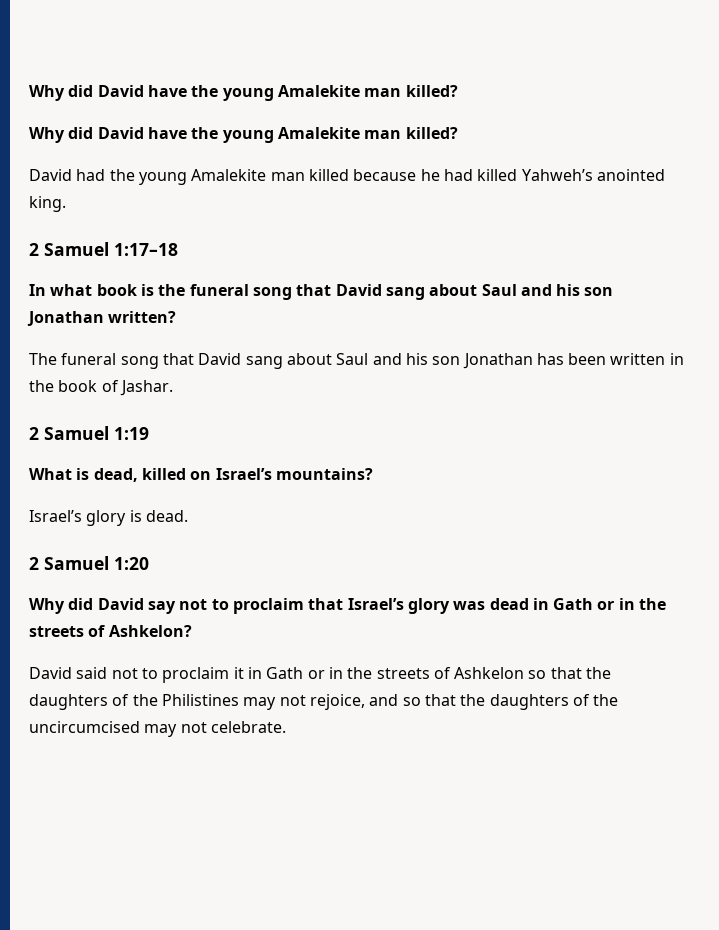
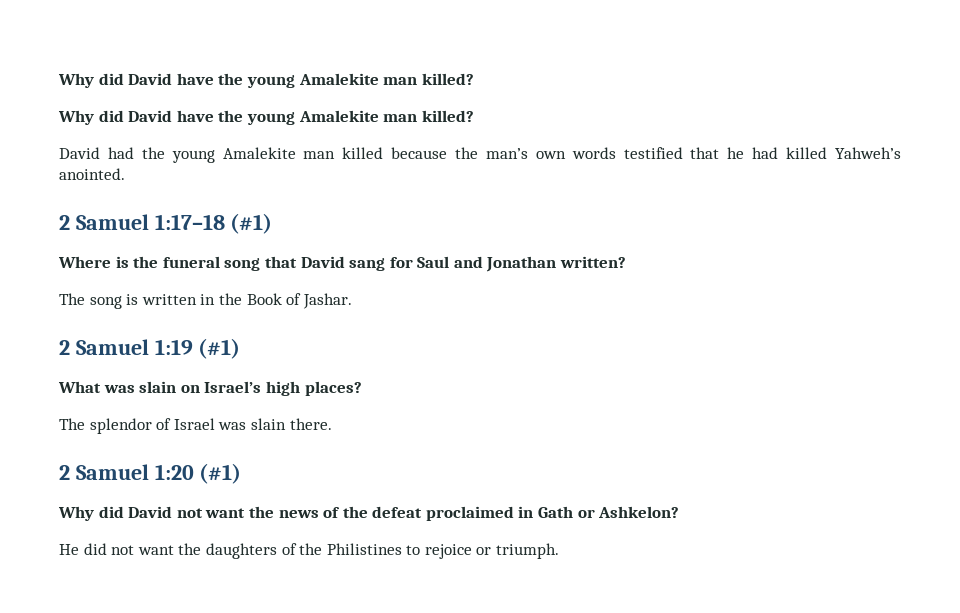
- David had the young Amalekite man killed because he had killed Yahweh’s anointed king.
+ David had the young Amalekite man killed because the man’s own words testified that he had killed Yahweh’s anointed.
- 2 Samuel 1:17–18
- In what book is the funeral song that David sang about Saul and his son Jonathan written?
+ 2 Samuel 1:17–18 (#1)
+ Where is the funeral song that David sang for Saul and Jonathan written?
- The funeral song that David sang about Saul and his son Jonathan has been written in the book of Jashar.
+ The song is written in the Book of Jashar.
- 2 Samuel 1:19
+ 2 Samuel 1:19 (#1)
- What is dead, killed on Israel’s mountains?
- Israel’s glory is dead.
+ What was slain on Israel’s high places?
+ The splendor of Israel was slain there.
- 2 Samuel 1:20
- Why did David say not to proclaim that Israel’s glory was dead in Gath or in the streets of Ashkelon?
- David said not to proclaim it in Gath or in the streets of Ashkelon so that the daughters of the Philistines may not rejoice, and so that the daughters of the uncircumcised may not celebrate.
+ 2 Samuel 1:20 (#1)
+ Why did David not want the news of the defeat proclaimed in Gath or Ashkelon?
+ He did not want the daughters of the Philistines to rejoice or triumph.

